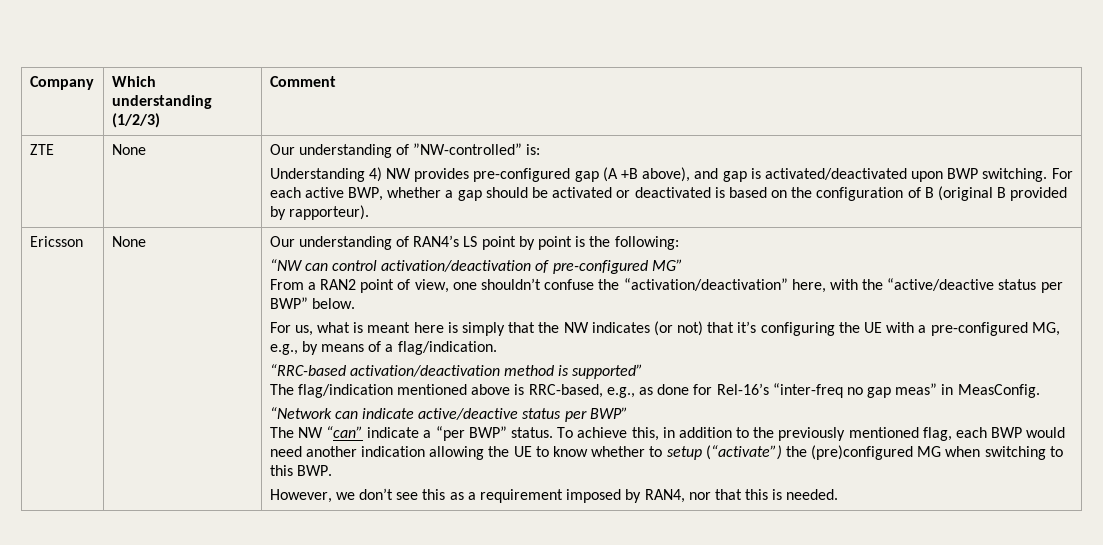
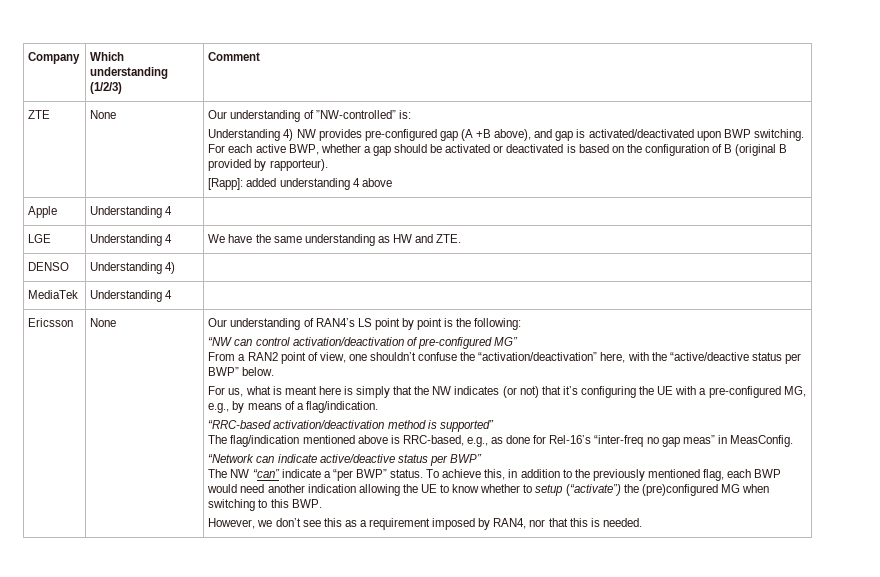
+ [Rapp]: added understanding 4 above
+ Apple | Understanding 4 |
+ LGE | Understanding 4 | We have the same understanding as HW and ZTE.
+ DENSO | Understanding 4) |
+ MediaTek | Understanding 4 |

